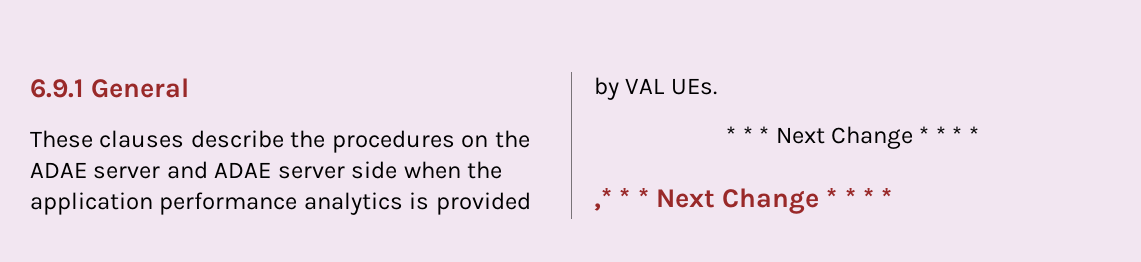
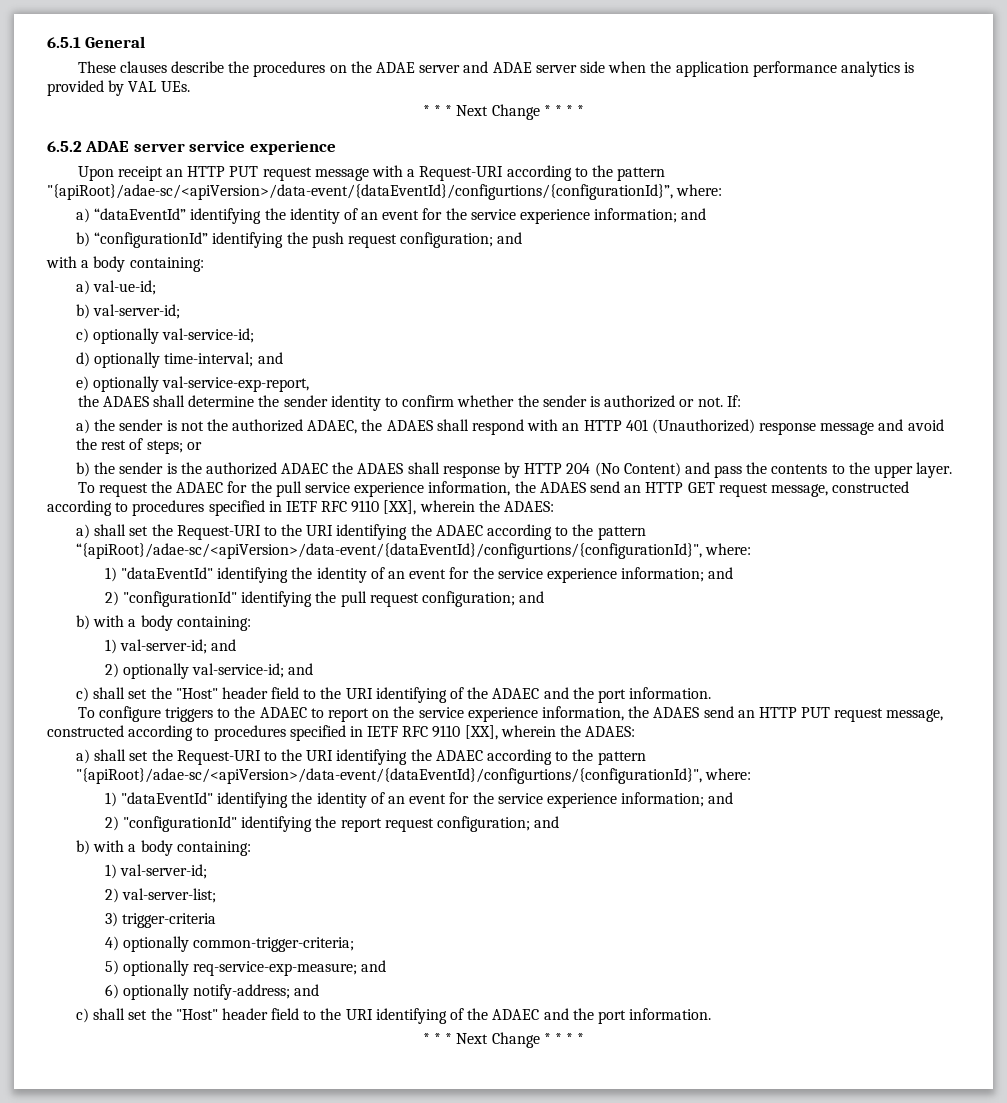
- 6.9.1 General
+ 6.5.1 General
- ,* * * Next Change * * * *
+ 6.5.2 ADAE server service experience
+ Upon receipt an HTTP PUT request message with a Request-URI according to the pattern "{apiRoot}/adae-sc/<apiVersion>/data-event/{dataEventId}/configurtions/{configurationId}”, where:
+ a) “dataEventId” identifying the identity of an event for the service experience information; and
+ b) “configurationId” identifying the push request configuration; and
+ with a body containing:
+ a) val-ue-id;
+ b) val-server-id;
+ c) optionally val-service-id;
+ d) optionally time-interval; and
+ e) optionally val-service-exp-report,
+ the ADAES shall determine the sender identity to confirm whether the sender is authorized or not. If:
+ a) the sender is not the authorized ADAEC, the ADAES shall respond with an HTTP 401 (Unauthorized) response message and avoid the rest of steps; or
+ b) the sender is the authorized ADAEC the ADAES shall response by HTTP 204 (No Content) and pass the contents to the upper layer.
+ To request the ADAEC for the pull service experience information, the ADAES send an HTTP GET request message, constructed according to procedures specified in IETF RFC 9110 [XX], wherein the ADAES:
+ a) shall set the Request-URI to the URI identifying the ADAEC according to the pattern “{apiRoot}/adae-sc/<apiVersion>/data-event/{dataEventId}/configurtions/{configurationId}", where:
+ 1) "dataEventId" identifying the identity of an event for the service experience information; and
+ 2) "configurationId" identifying the pull request configuration; and
+ b) with a body containing:
+ 1) val-server-id; and
+ 2) optionally val-service-id; and
+ c) shall set the "Host" header field to the URI identifying of the ADAEC and the port information.
+ To configure triggers to the ADAEC to report on the service experience information, the ADAES send an HTTP PUT request message, constructed according to procedures specified in IETF RFC 9110 [XX], wherein the ADAES:
+ a) shall set the Request-URI to the URI identifying the ADAEC according to the pattern "{apiRoot}/adae-sc/<apiVersion>/data-event/{dataEventId}/configurtions/{configurationId}", where:
+ 1) "dataEventId" identifying the identity of an event for the service experience information; and
+ 2) "configurationId" identifying the report request configuration; and
+ b) with a body containing:
+ 1) val-server-id;
+ 2) val-server-list;
+ 3) trigger-criteria
+ 4) optionally common-trigger-criteria;
+ 5) optionally req-service-exp-measure; and
+ 6) optionally notify-address; and
+ c) shall set the "Host" header field to the URI identifying of the ADAEC and the port information.
+ * * * Next Change * * * *

